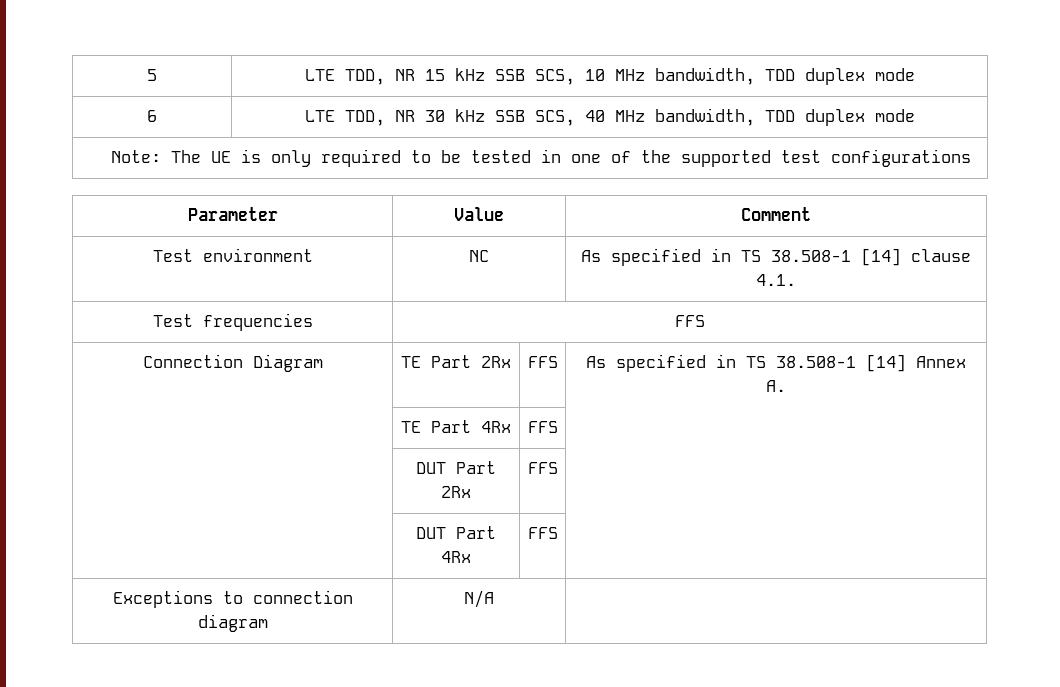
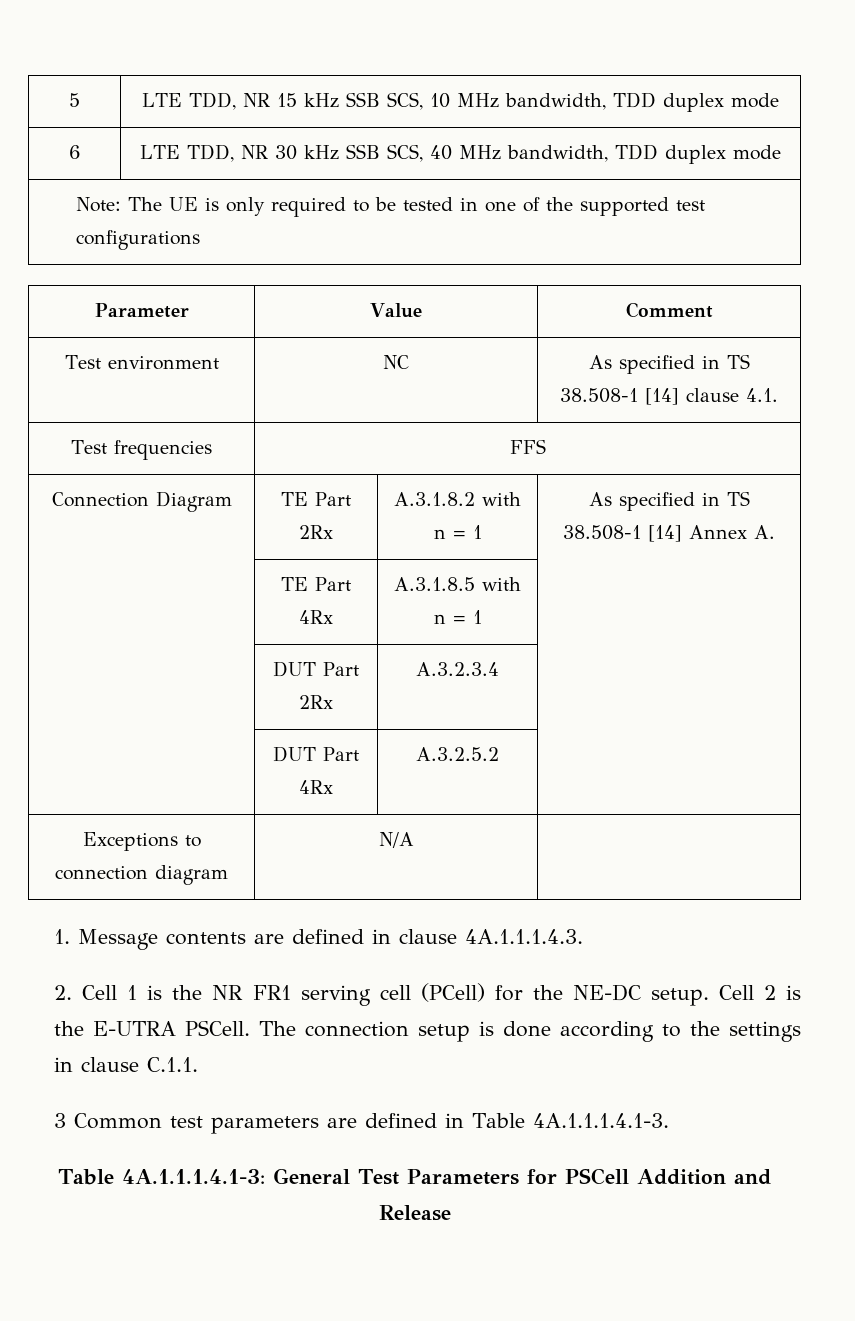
- Connection Diagram | TE Part 2Rx | FFS | As specified in TS 38.508-1 [14] Annex A.
+ Connection Diagram | TE Part 2Rx | A.3.1.8.2 with n = 1 | As specified in TS 38.508-1 [14] Annex A.
- | TE Part 4Rx | FFS |
+ | TE Part 4Rx | A.3.1.8.5 with n = 1 |
- | DUT Part 2Rx | FFS |
+ | DUT Part 2Rx | A.3.2.3.4 |
- | DUT Part 4Rx | FFS |
+ | DUT Part 4Rx | A.3.2.5.2 |
+ 1. Message contents are defined in clause 4A.1.1.1.4.3.
+ 2. Cell 1 is the NR FR1 serving cell (PCell) for the NE-DC setup. Cell 2 is the E-UTRA PSCell. The connection setup is done according to the settings in clause C.1.1.
+ 3 Common test parameters are defined in Table 4A.1.1.1.4.1-3.
+ Table 4A.1.1.1.4.1-3: General Test Parameters for PSCell Addition and Release

